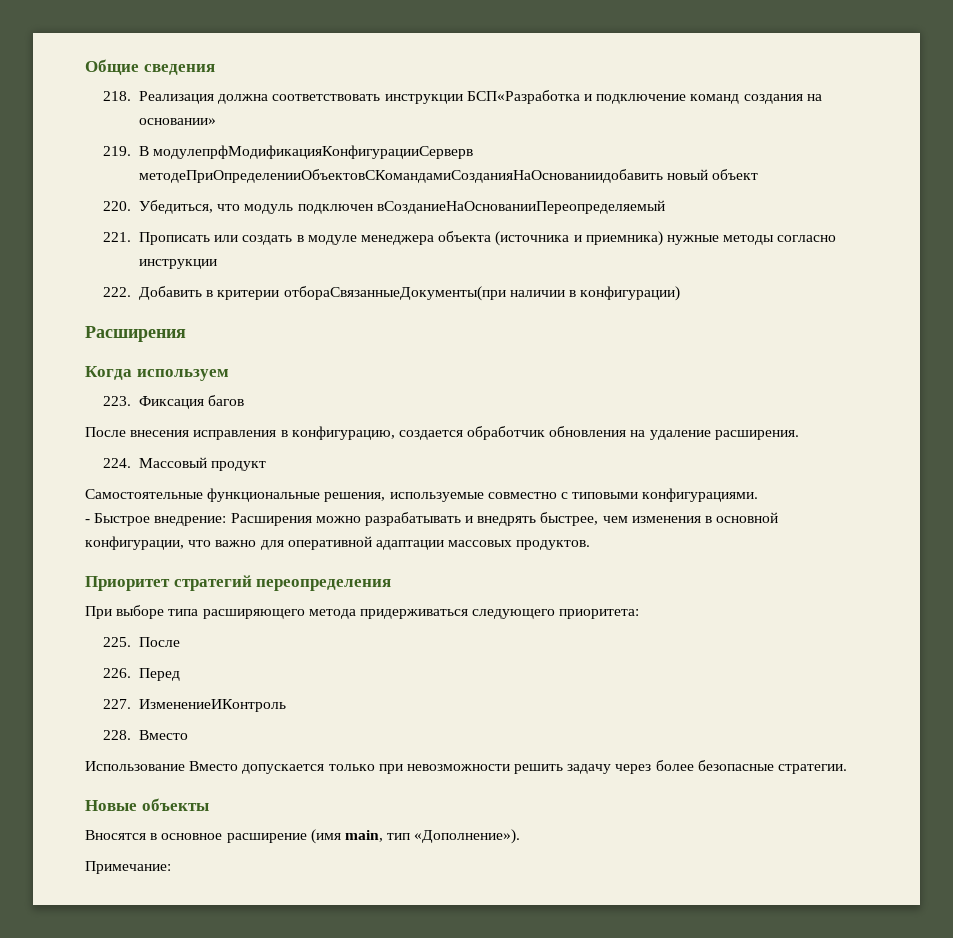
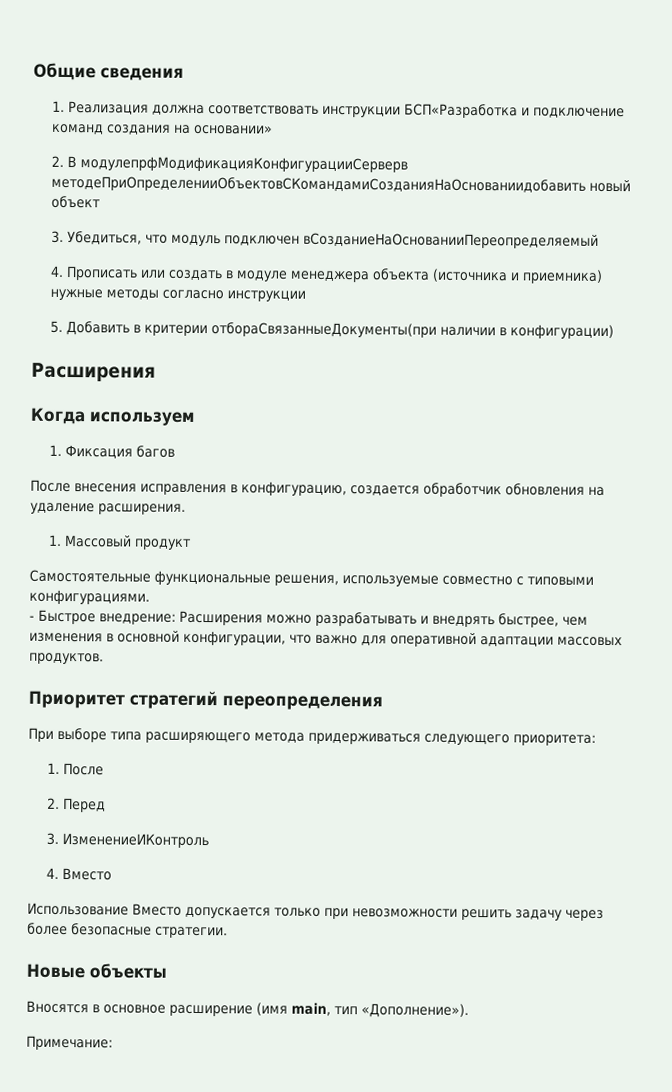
- 218. Реализация должна соответствовать инструкции БСП«Разработка и подключение команд создания на основании»
+ 1. Реализация должна соответствовать инструкции БСП«Разработка и подключение команд создания на основании»
- 219. В модулепрфМодификацияКонфигурацииСерверв методеПриОпределенииОбъектовСКомандамиСозданияНаОснованиидобавить новый объект
+ 2. В модулепрфМодификацияКонфигурацииСерверв методеПриОпределенииОбъектовСКомандамиСозданияНаОснованиидобавить новый объект
- 220. Убедиться, что модуль подключен вСозданиеНаОснованииПереопределяемый
+ 3. Убедиться, что модуль подключен вСозданиеНаОснованииПереопределяемый
- 221. Прописать или создать в модуле менеджера объекта (источника и приемника) нужные методы согласно инструкции
+ 4. Прописать или создать в модуле менеджера объекта (источника и приемника) нужные методы согласно инструкции
- 222. Добавить в критерии отбораСвязанныеДокументы(при наличии в конфигурации)
+ 5. Добавить в критерии отбораСвязанныеДокументы(при наличии в конфигурации)
- 223. Фиксация багов
+ 1. Фиксация багов
- 224. Массовый продукт
+ 1. Массовый продукт
- 225. После
+ 1. После
- 226. Перед
+ 2. Перед
- 227. ИзменениеИКонтроль
+ 3. ИзменениеИКонтроль
- 228. Вместо
+ 4. Вместо

